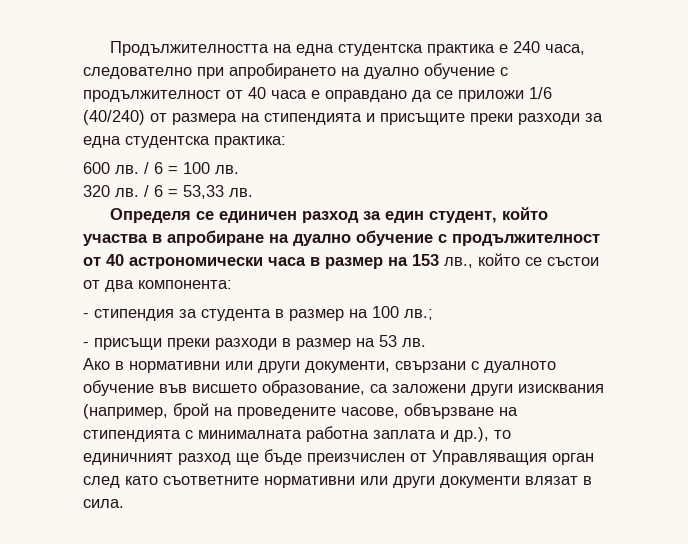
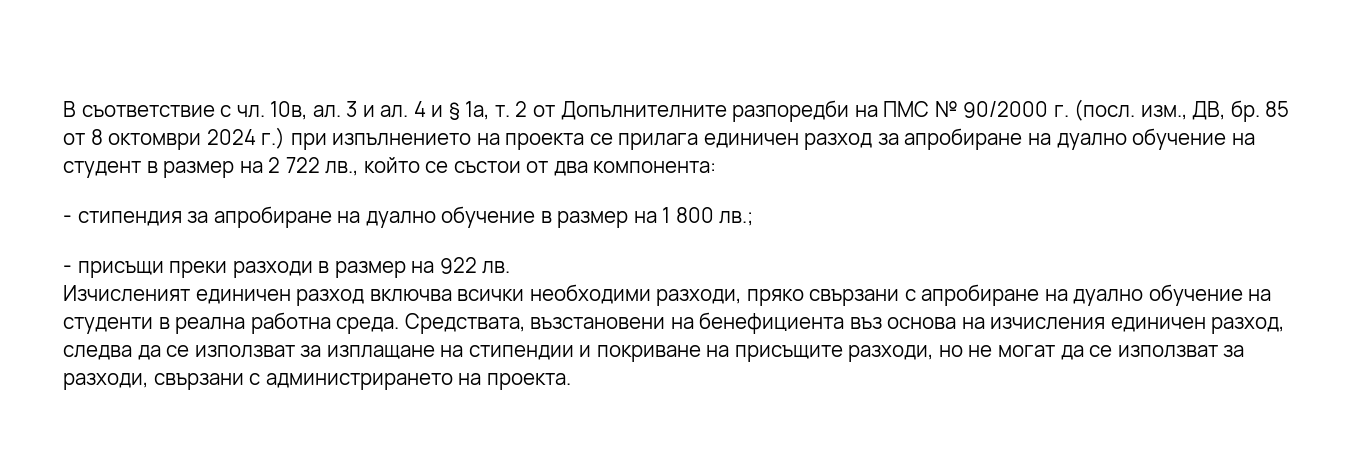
- Продължителността на една студентска практика е 240 часа, следователно при апробирането на дуално обучение с продължителност от 40 часа е оправдано да се приложи 1/6 (40/240) от размера на стипендията и присъщите преки разходи за една студентска практика:
- 600 лв. / 6 = 100 лв.
- 320 лв. / 6 = 53,33 лв.
- Определя се единичен разход за един студент, който участва в апробиране на дуално обучение с продължителност от 40 астрономически часа в размер на 153 лв., който се състои от два компонента:
+ В съответствие с чл. 10в, ал. 3 и ал. 4 и § 1а, т. 2 от Допълнителните разпоредби на ПМС № 90/2000 г. (посл. изм., ДВ, бр. 85 от 8 октомври 2024 г.) при изпълнението на проекта се прилага единичен разход за апробиране на дуално обучение на студент в размер на 2 722 лв., който се състои от два компонента:
- - стипендия за студента в размер на 100 лв.;
+ - стипендия за апробиране на дуално обучение в размер на 1 800 лв.;
- - присъщи преки разходи в размер на 53 лв.
- Ако в нормативни или други документи, свързани с дуалното обучение във висшето образование, са заложени други изисквания (например, брой на проведените часове, обвързване на стипендията с минималната работна заплата и др.), то единичният разход ще бъде преизчислен от Управляващия орган след като съответните нормативни или други документи влязат в сила.
+ - присъщи преки разходи в размер на 922 лв.
+ Изчисленият единичен разход включва всички необходими разходи, пряко свързани с апробиране на дуално обучение на студенти в реална работна среда. Средствата, възстановени на бенефициента въз основа на изчисления единичен разход, следва да се използват за изплащане на стипендии и покриване на присъщите разходи, но не могат да се използват за разходи, свързани с администрирането на проекта.

